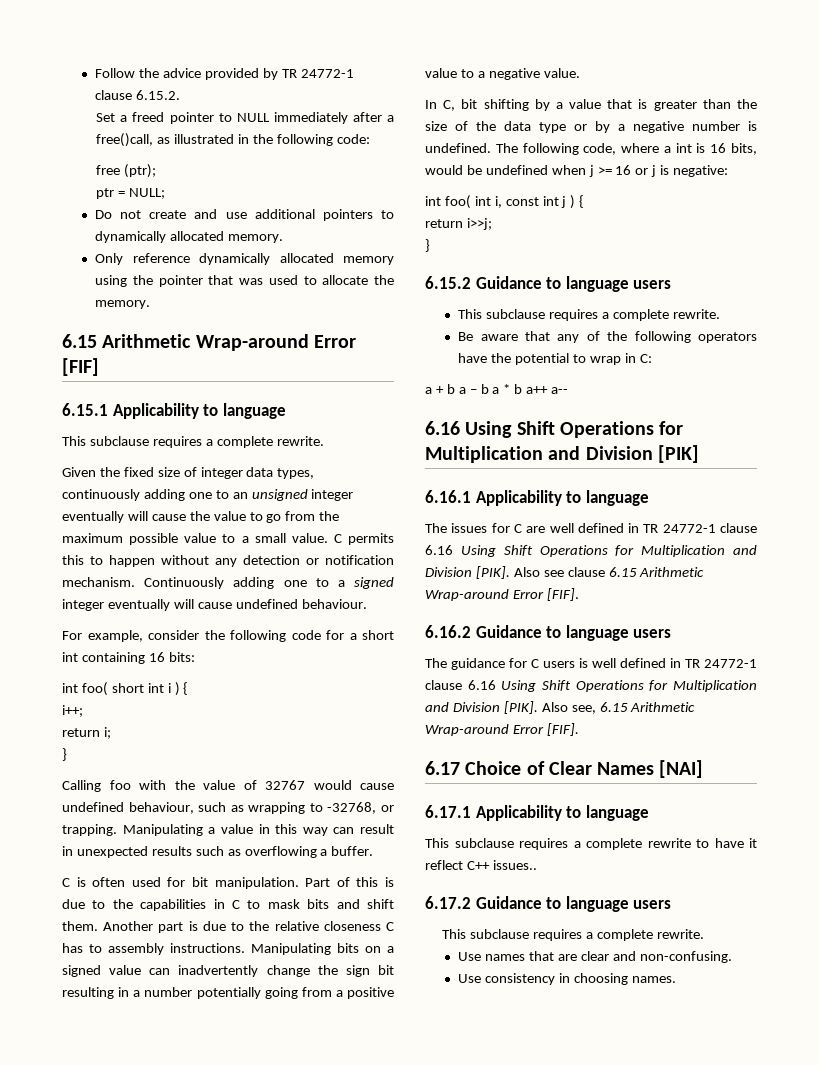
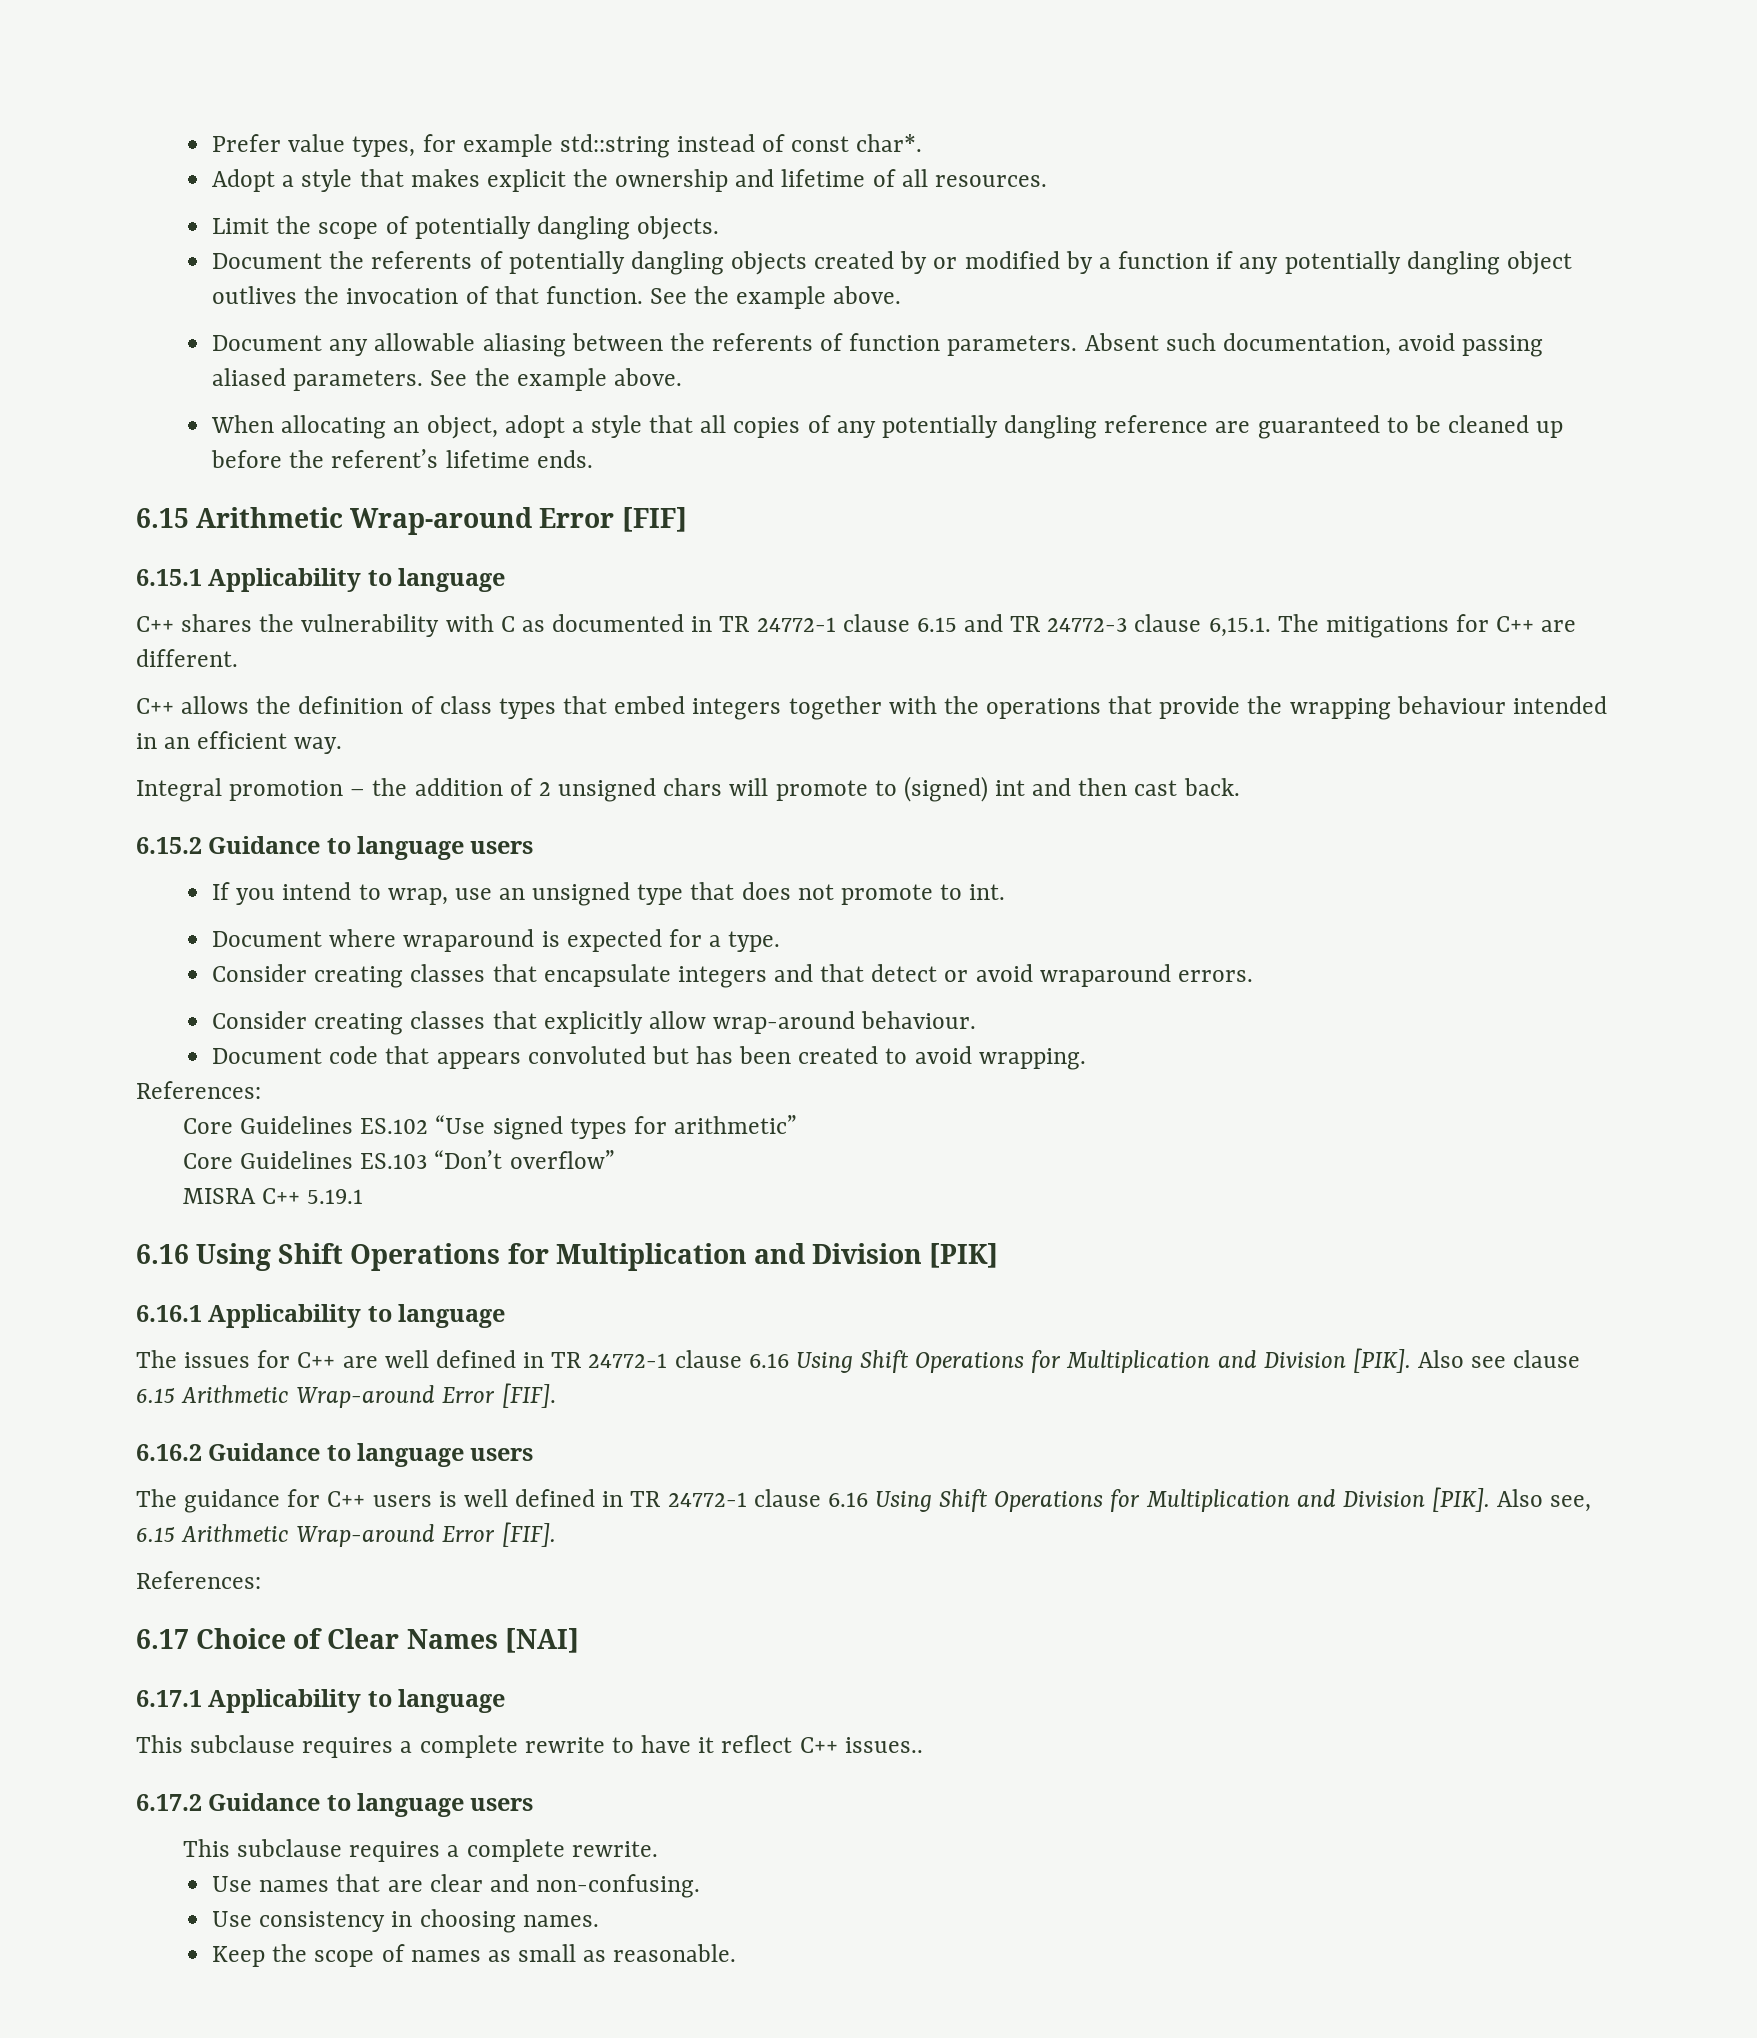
- Follow the advice provided by TR 24772-1 clause 6.15.2.
- Set a freed pointer to NULL immediately after a free()call, as illustrated in the following code:
- free (ptr);
- ptr = NULL;
- Do not create and use additional pointers to dynamically allocated memory.
- Only reference dynamically allocated memory using the pointer that was used to allocate the memory.
+ Prefer value types, for example std::string instead of const char*.
+ Adopt a style that makes explicit the ownership and lifetime of all resources.
+ Limit the scope of potentially dangling objects.
+ Document the referents of potentially dangling objects created by or modified by a function if any potentially dangling object outlives the invocation of that function. See the example above.
+ Document any allowable aliasing between the referents of function parameters. Absent such documentation, avoid passing aliased parameters. See the example above.
+ When allocating an object, adopt a style that all copies of any potentially dangling reference are guaranteed to be cleaned up before the referent’s lifetime ends.
  6.15.1 Applicability to language
- This subclause requires a complete rewrite.
- Given the fixed size of integer data types, continuously adding one to an unsigned integer eventually will cause the value to go from the maximum possible value to a small value. C permits this to happen without any detection or notification mechanism. Continuously adding one to a signed integer eventually will cause undefined behaviour.
- For example, consider the following code for a short int containing 16 bits:
- int foo( short int i ) {
- i++;
- return i;
- }
- Calling foo with the value of 32767 would cause undefined behaviour, such as wrapping to -32768, or trapping. Manipulating a value in this way can result in unexpected results such as overflowing a buffer.
- C is often used for bit manipulation. Part of this is due to the capabilities in C to mask bits and shift them. Another part is due to the relative closeness C has to assembly instructions. Manipulating bits on a signed value can inadvertently change the sign bit resulting in a number potentially going from a positive value to a negative value.
- In C, bit shifting by a value that is greater than the size of the data type or by a negative number is undefined. The following code, where a int is 16 bits, would be undefined when j >= 16 or j is negative:
- int foo( int i, const int j ) {
- return i>>j;
- }
+ C++ shares the vulnerability with C as documented in TR 24772-1 clause 6.15 and TR 24772-3 clause 6,15.1. The mitigations for C++ are different.
+ C++ allows the definition of class types that embed integers together with the operations that provide the wrapping behaviour intended in an efficient way.
+ Integral promotion – the addition of 2 unsigned chars will promote to (signed) int and then cast back.
  6.15.2 Guidance to language users
- This subclause requires a complete rewrite.
- Be aware that any of the following operators have the potential to wrap in C:
- a + b a – b a * b a++ a--
+ If you intend to wrap, use an unsigned type that does not promote to int.
+ Document where wraparound is expected for a type.
+ Consider creating classes that encapsulate integers and that detect or avoid wraparound errors.
+ Consider creating classes that explicitly allow wrap-around behaviour.
+ Document code that appears convoluted but has been created to avoid wrapping.
+ References:
+ Core Guidelines ES.102 “Use signed types for arithmetic”
+ Core Guidelines ES.103 “Don’t overflow”
+ MISRA C++ 5.19.1
- The issues for C are well defined in TR 24772-1 clause 6.16 Using Shift Operations for Multiplication and Division [PIK].
+ The issues for C++ are well defined in TR 24772-1 clause 6.16 Using Shift Operations for Multiplication and Division [PIK].
- The guidance for C users is well defined in TR 24772-1 clause 6.16 Using Shift Operations for Multiplication and Division [PIK].
+ The guidance for C++ users is well defined in TR 24772-1 clause 6.16 Using Shift Operations for Multiplication and Division [PIK].
  Also see, 6.15 Arithmetic Wrap-around Error [FIF].
+ References:
+ Keep the scope of names as small as reasonable.

